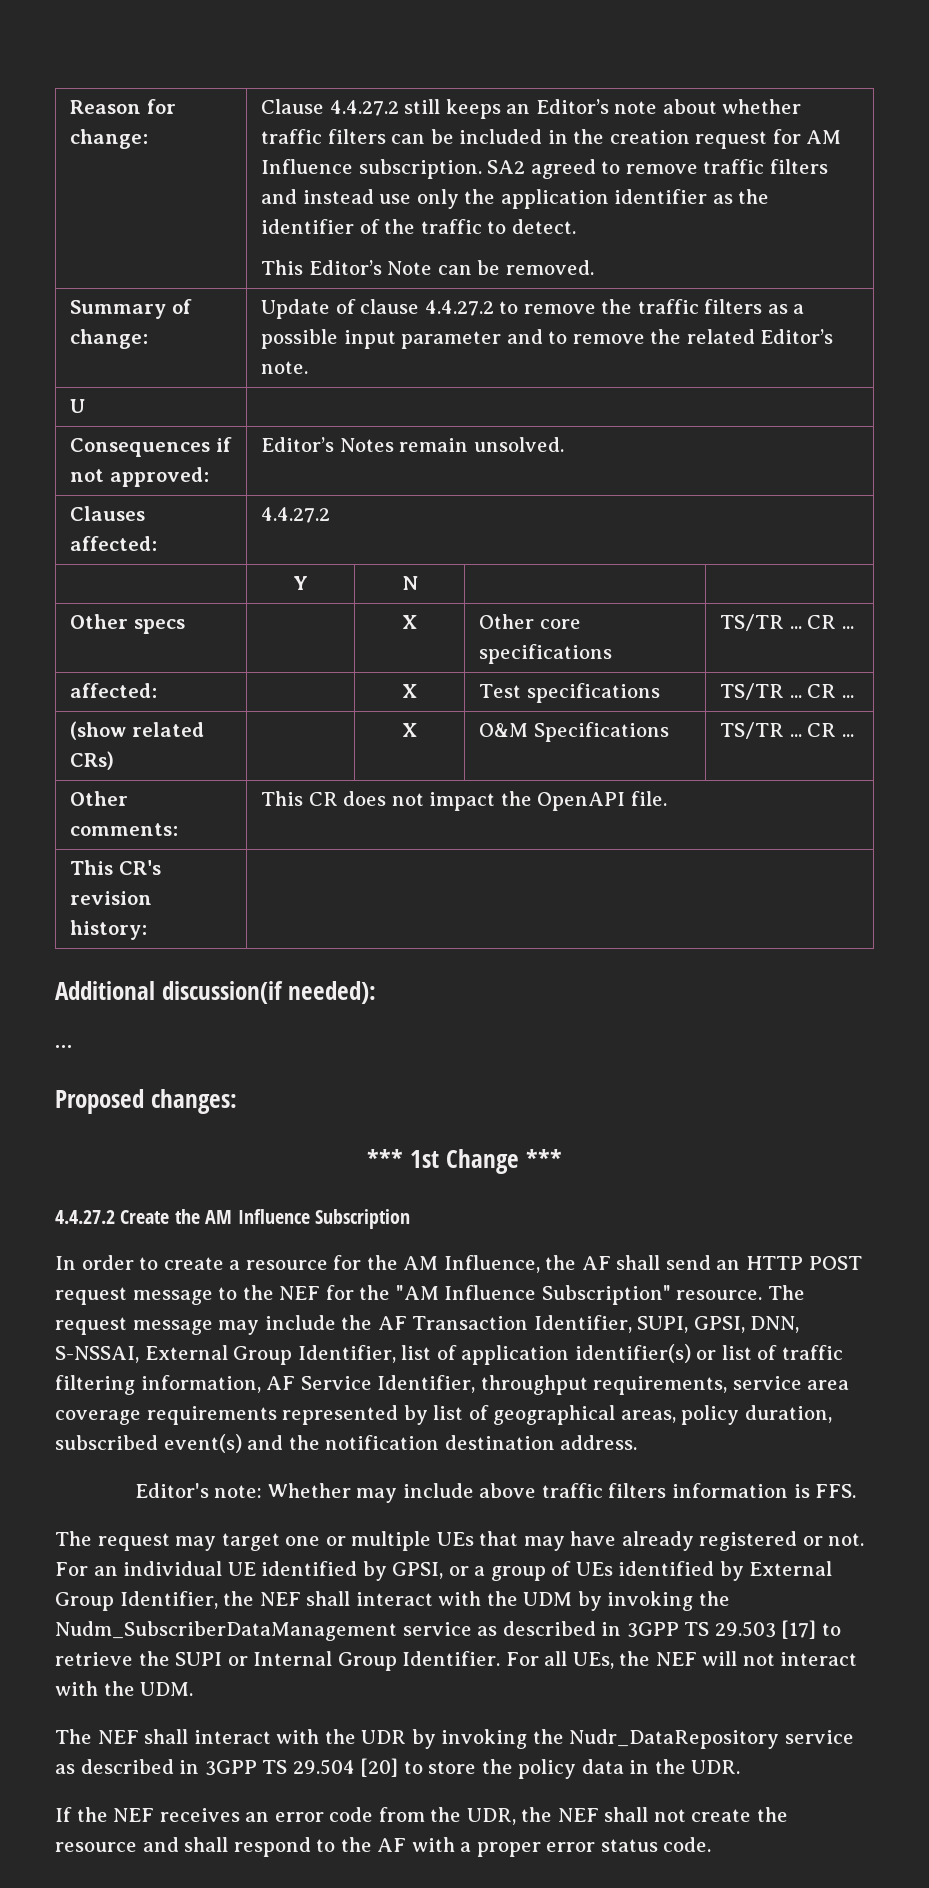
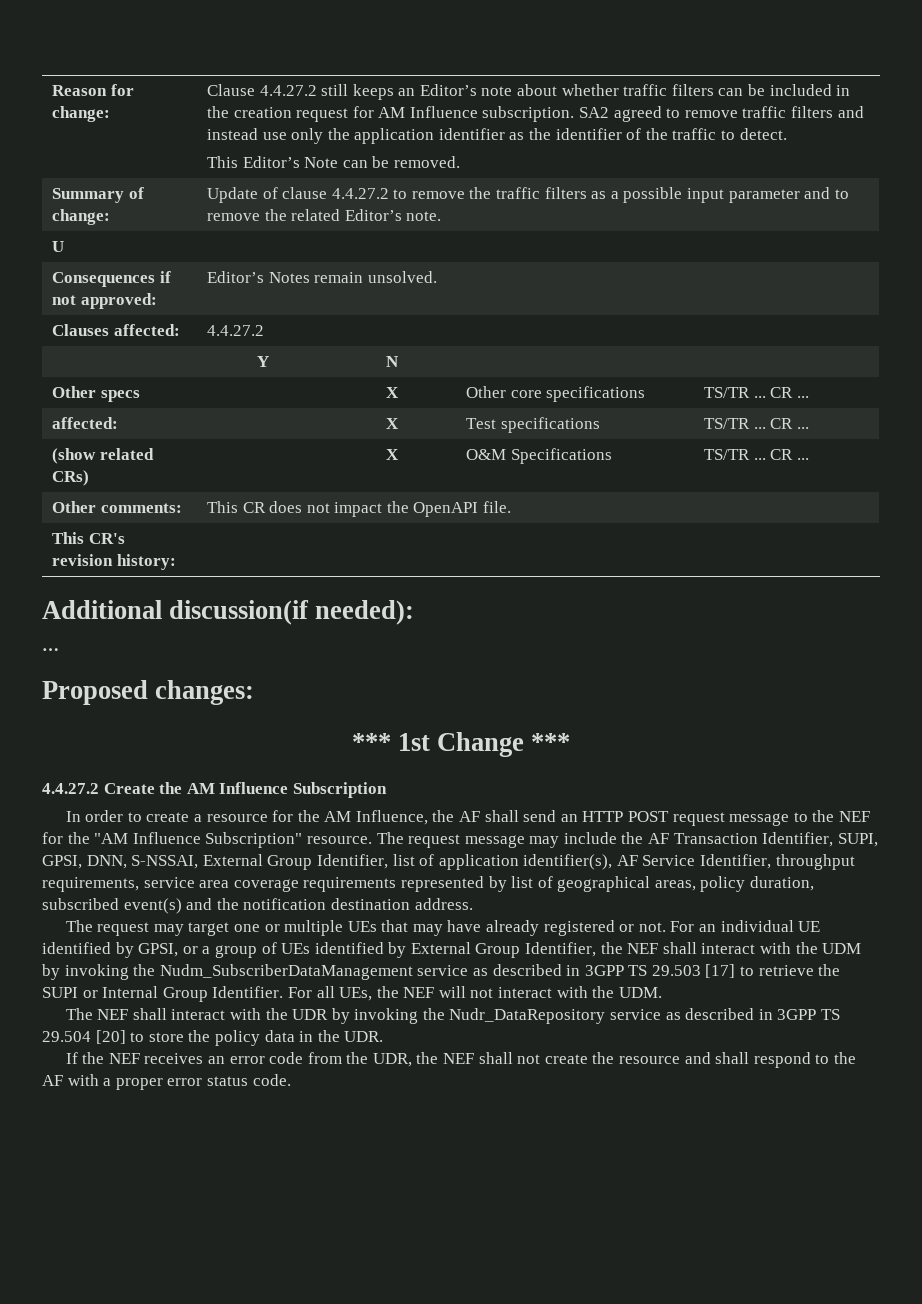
- The request message may include the AF Transaction Identifier, SUPI, GPSI, DNN, S-NSSAI, External Group Identifier, list of application identifier(s) or list of traffic filtering information, AF Service Identifier, throughput requirements, service area coverage requirements represented by list of geographical areas, policy duration, subscribed event(s) and the notification destination address.
+ The request message may include the AF Transaction Identifier, SUPI, GPSI, DNN, S-NSSAI, External Group Identifier, list of application identifier(s), AF Service Identifier, throughput requirements, service area coverage requirements represented by list of geographical areas, policy duration, subscribed event(s) and the notification destination address.
- Editor's note: Whether may include above traffic filters information is FFS.

